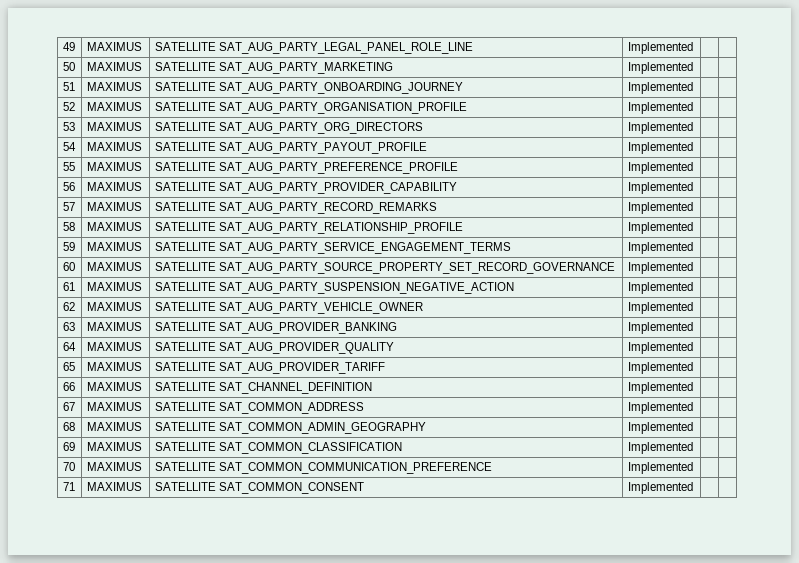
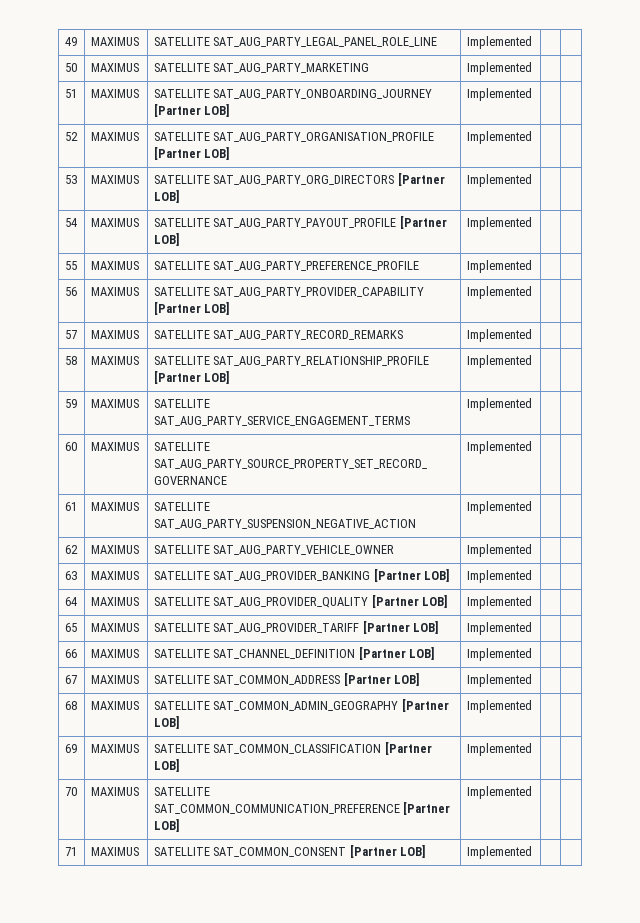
- 51 | MAXIMUS | SATELLITE SAT_AUG_PARTY_ONBOARDING_JOURNEY | Implemented | |
+ 51 | MAXIMUS | SATELLITE SAT_AUG_PARTY_ONBOARDING_JOURNEY [Partner LOB] | Implemented | |
- 52 | MAXIMUS | SATELLITE SAT_AUG_PARTY_ORGANISATION_PROFILE | Implemented | |
+ 52 | MAXIMUS | SATELLITE SAT_AUG_PARTY_ORGANISATION_PROFILE [Partner LOB] | Implemented | |
- 53 | MAXIMUS | SATELLITE SAT_AUG_PARTY_ORG_DIRECTORS | Implemented | |
+ 53 | MAXIMUS | SATELLITE SAT_AUG_PARTY_ORG_DIRECTORS [Partner LOB] | Implemented | |
- 54 | MAXIMUS | SATELLITE SAT_AUG_PARTY_PAYOUT_PROFILE | Implemented | |
+ 54 | MAXIMUS | SATELLITE SAT_AUG_PARTY_PAYOUT_PROFILE [Partner LOB] | Implemented | |
- 56 | MAXIMUS | SATELLITE SAT_AUG_PARTY_PROVIDER_CAPABILITY | Implemented | |
+ 56 | MAXIMUS | SATELLITE SAT_AUG_PARTY_PROVIDER_CAPABILITY [Partner LOB] | Implemented | |
- 58 | MAXIMUS | SATELLITE SAT_AUG_PARTY_RELATIONSHIP_PROFILE | Implemented | |
+ 58 | MAXIMUS | SATELLITE SAT_AUG_PARTY_RELATIONSHIP_PROFILE [Partner LOB] | Implemented | |
- 63 | MAXIMUS | SATELLITE SAT_AUG_PROVIDER_BANKING | Implemented | |
+ 63 | MAXIMUS | SATELLITE SAT_AUG_PROVIDER_BANKING [Partner LOB] | Implemented | |
- 64 | MAXIMUS | SATELLITE SAT_AUG_PROVIDER_QUALITY | Implemented | |
+ 64 | MAXIMUS | SATELLITE SAT_AUG_PROVIDER_QUALITY [Partner LOB] | Implemented | |
- 65 | MAXIMUS | SATELLITE SAT_AUG_PROVIDER_TARIFF | Implemented | |
+ 65 | MAXIMUS | SATELLITE SAT_AUG_PROVIDER_TARIFF [Partner LOB] | Implemented | |
- 66 | MAXIMUS | SATELLITE SAT_CHANNEL_DEFINITION | Implemented | |
+ 66 | MAXIMUS | SATELLITE SAT_CHANNEL_DEFINITION [Partner LOB] | Implemented | |
- 67 | MAXIMUS | SATELLITE SAT_COMMON_ADDRESS | Implemented | |
+ 67 | MAXIMUS | SATELLITE SAT_COMMON_ADDRESS [Partner LOB] | Implemented | |
- 68 | MAXIMUS | SATELLITE SAT_COMMON_ADMIN_GEOGRAPHY | Implemented | |
+ 68 | MAXIMUS | SATELLITE SAT_COMMON_ADMIN_GEOGRAPHY [Partner LOB] | Implemented | |
- 69 | MAXIMUS | SATELLITE SAT_COMMON_CLASSIFICATION | Implemented | |
+ 69 | MAXIMUS | SATELLITE SAT_COMMON_CLASSIFICATION [Partner LOB] | Implemented | |
- 70 | MAXIMUS | SATELLITE SAT_COMMON_COMMUNICATION_PREFERENCE | Implemented | |
+ 70 | MAXIMUS | SATELLITE SAT_COMMON_COMMUNICATION_PREFERENCE [Partner LOB] | Implemented | |
- 71 | MAXIMUS | SATELLITE SAT_COMMON_CONSENT | Implemented | |
+ 71 | MAXIMUS | SATELLITE SAT_COMMON_CONSENT [Partner LOB] | Implemented | |

